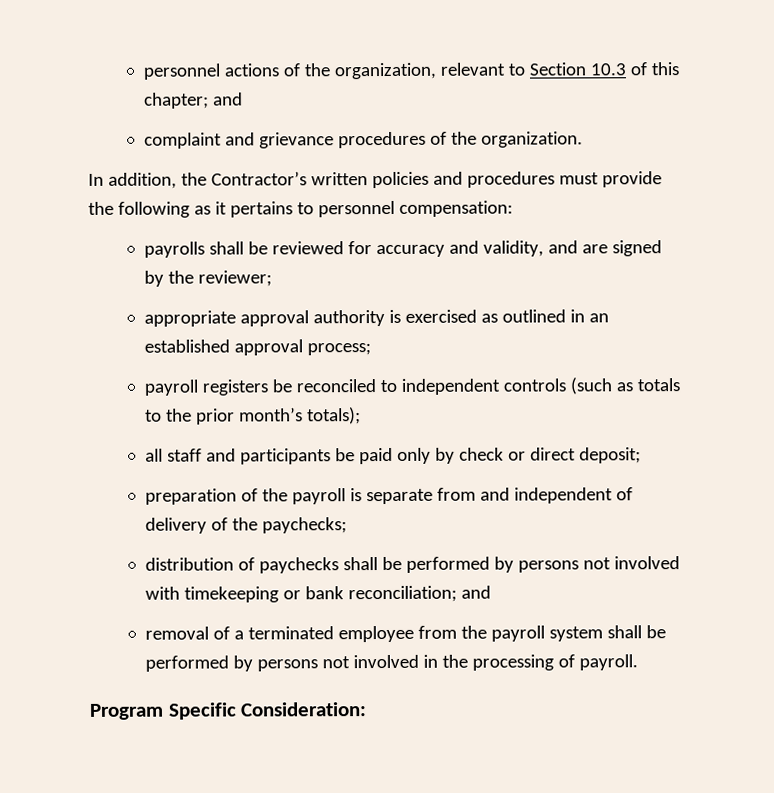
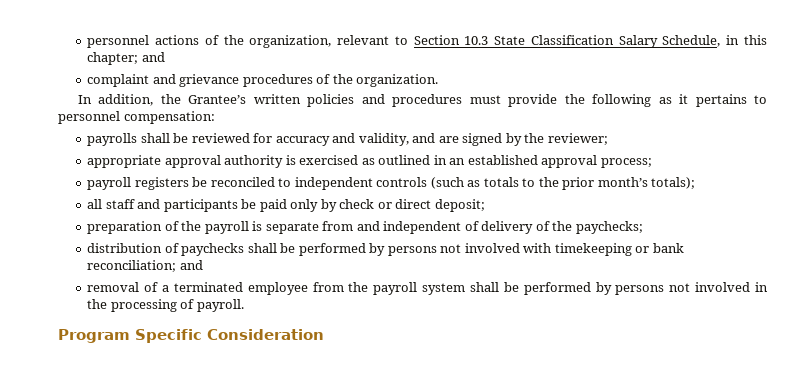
- personnel actions of the organization, relevant to Section 10.3 of this chapter; and
+ personnel actions of the organization, relevant to Section 10.3 State Classification Salary Schedule, in this chapter; and
- In addition, the Contractor’s written policies and procedures must provide the following as it pertains to personnel compensation:
+ In addition, the Grantee’s written policies and procedures must provide the following as it pertains to personnel compensation:
- Program Specific Consideration:
+ Program Specific Consideration

